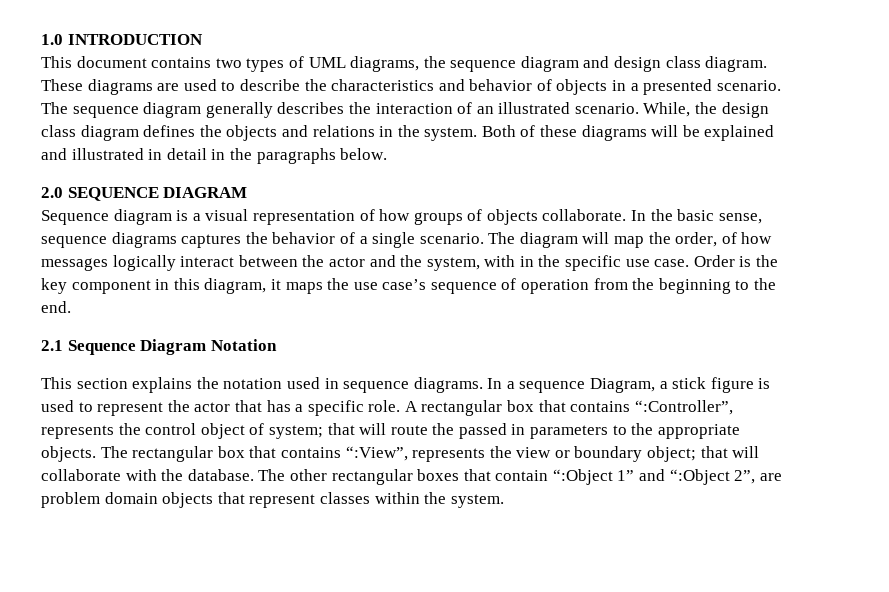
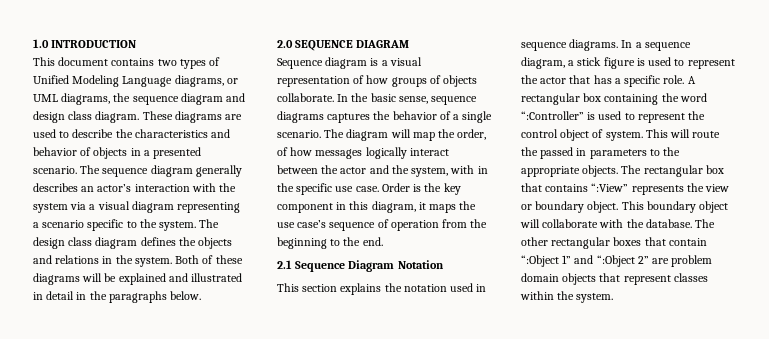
- This document contains two types of UML diagrams, the sequence diagram and design class diagram.
+ This document contains two types of Unified Modeling Language diagrams, or UML diagrams, the sequence diagram and design class diagram.
- The sequence diagram generally describes the interaction of an illustrated scenario. While, the design class diagram defines the objects and relations in the system.
+ The sequence diagram generally describes an actor’s interaction with the system via a visual diagram representing a scenario specific to the system. The design class diagram defines the objects and relations in the system.
- In a sequence Diagram, a stick figure is used to represent the actor that has a specific role.
+ In a sequence diagram, a stick figure is used to represent the actor that has a specific role.
- A rectangular box that contains “:Controller”, represents the control object of system; that will route the passed in parameters to the appropriate objects.
+ A rectangular box containing the word “:Controller” is used to represent the control object of system. This will route the passed in parameters to the appropriate objects.
- The rectangular box that contains “:View”, represents the view or boundary object; that will collaborate with the database.
+ The rectangular box that contains “:View” represents the view or boundary object. This boundary object will collaborate with the database.
- The other rectangular boxes that contain “:Object 1” and “:Object 2”, are problem domain objects that represent classes within the system.
+ The other rectangular boxes that contain “:Object 1” and “:Object 2” are problem domain objects that represent classes within the system.

